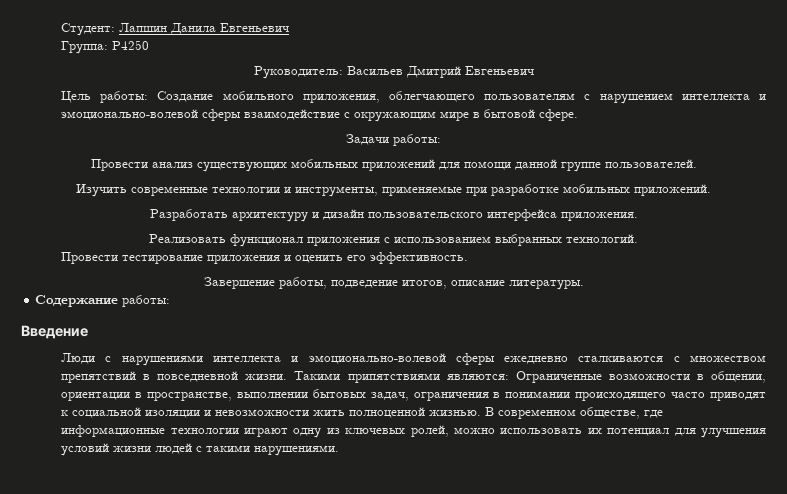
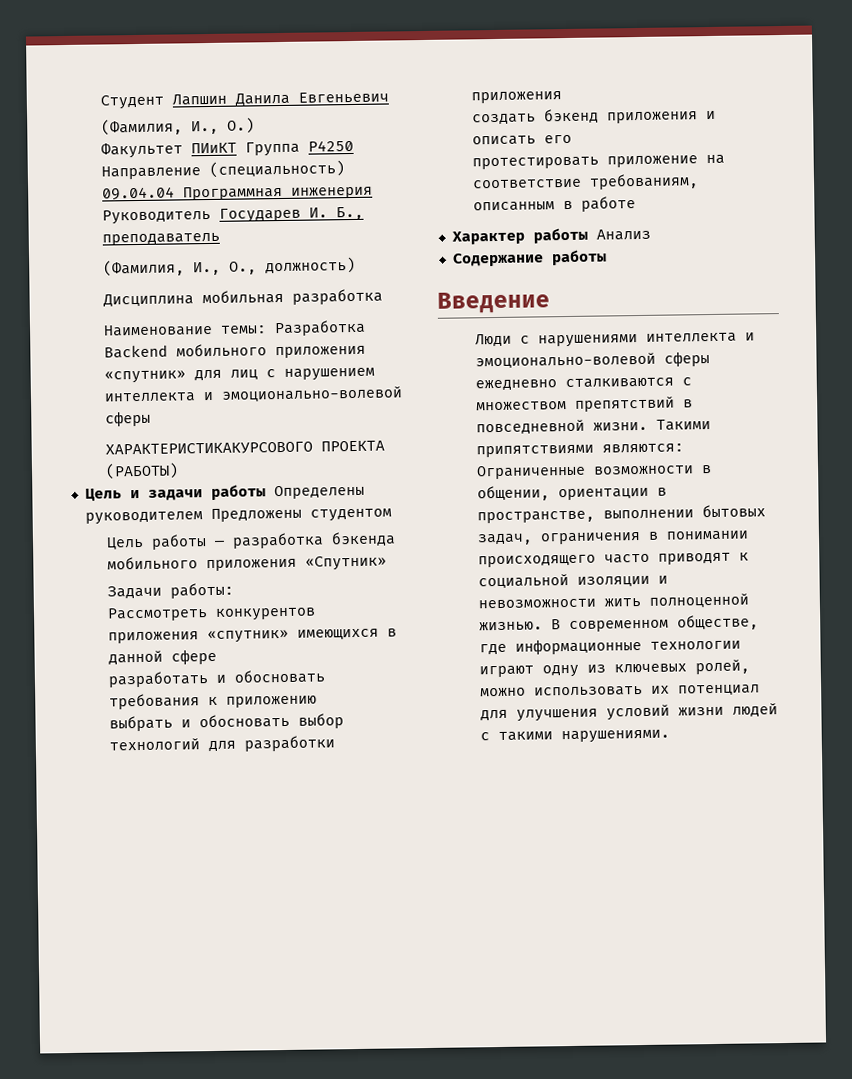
- Студент: Лапшин Данила Евгеньевич
+ Студент Лапшин Данила Евгеньевич
- Группа: P4250
- Руководитель: Васильев Дмитрий Евгеньевич
- Цель работы: Создание мобильного приложения, облегчающего пользователям с нарушением интеллекта и эмоционально-волевой сферы взаимодействие с окружающим мире в бытовой сфере.
+ (Фамилия, И., О.)
+ Факультет ПИиКТ Группа P4250 Направление (специальность) 09.04.04 Программная инженерия Руководитель Государев И. Б., преподаватель
+ (Фамилия, И., О., должность)
+ Дисциплина мобильная разработка
+ Наименование темы: Разработка Backend мобильного приложения «спутник» для лиц с нарушением интеллекта и эмоционально-волевой сферы
+ ХАРАКТЕРИСТИКАКУРСОВОГО ПРОЕКТА (РАБОТЫ)
+ Цель и задачи работы Определены руководителем Предложены студентом
+ Цель работы — разработка бэкенда мобильного приложения «Спутник»
  Задачи работы:
- Провести анализ существующих мобильных приложений для помощи данной группе пользователей.
- Изучить современные технологии и инструменты, применяемые при разработке мобильных приложений.
- Разработать архитектуру и дизайн пользовательского интерфейса приложения.
- Реализовать функционал приложения с использованием выбранных технологий.
- Провести тестирование приложения и оценить его эффективность.
- Завершение работы, подведение итогов, описание литературы.
+ Рассмотреть конкурентов приложения «спутник» имеющихся в данной сфере
+ разработать и обосновать требования к приложению
+ выбрать и обосновать выбор технологий для разработки приложения
+ создать бэкенд приложения и описать его
+ протестировать приложение на соответствие требованиям, описанным в работе
+ Характер работы Анализ
- Содержание работы:
+ Содержание работы

